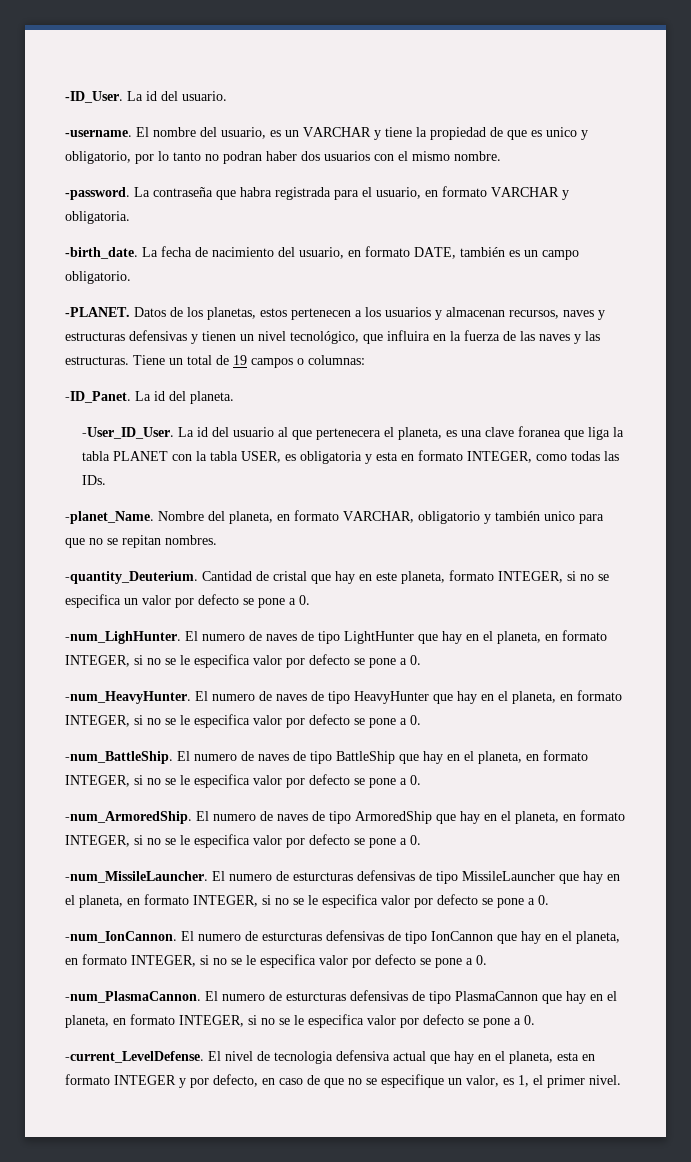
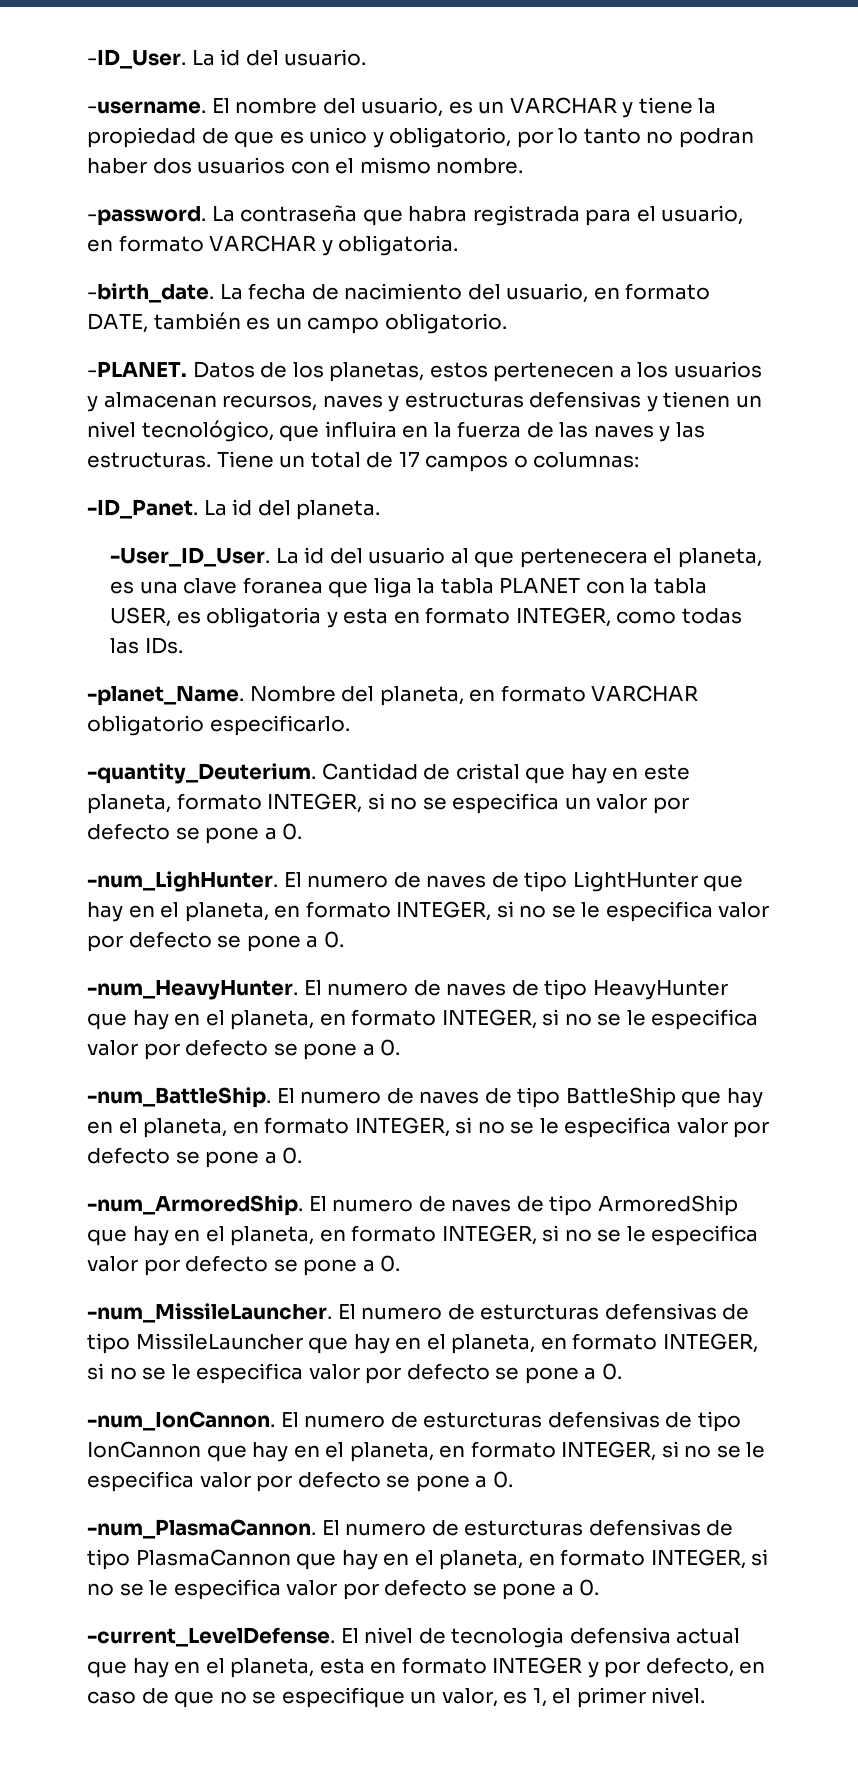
- Tiene un total de 19 campos o columnas:
+ Tiene un total de 17 campos o columnas:
- Nombre del planeta, en formato VARCHAR, obligatorio y también unico para que no se repitan nombres.
+ Nombre del planeta, en formato VARCHAR obligatorio especificarlo.

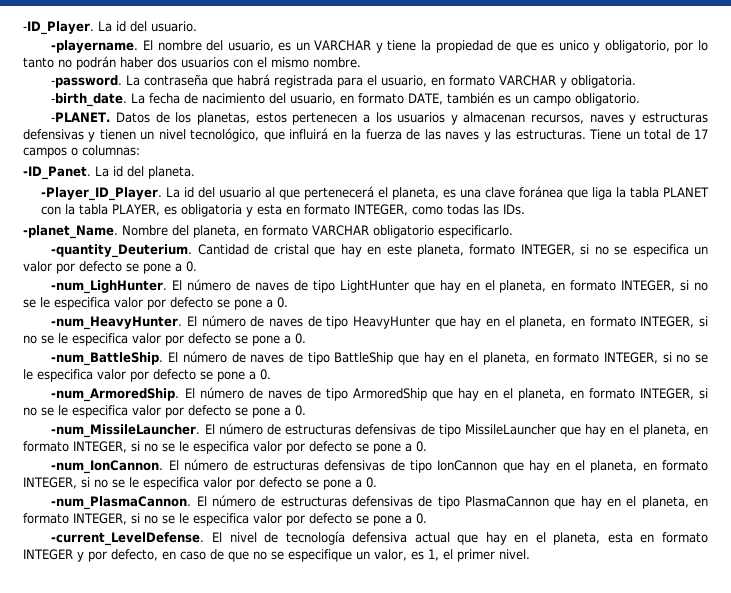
- -ID_User.
+ -ID_Player.
- -username.
+ -playername.
- El nombre del usuario, es un VARCHAR y tiene la propiedad de que es unico y obligatorio, por lo tanto no podran haber dos usuarios con el mismo nombre.
+ El nombre del usuario, es un VARCHAR y tiene la propiedad de que es unico y obligatorio, por lo tanto no podrán haber dos usuarios con el mismo nombre.
- La contraseña que habra registrada para el usuario, en formato VARCHAR y obligatoria.
+ La contraseña que habrá registrada para el usuario, en formato VARCHAR y obligatoria.
- Datos de los planetas, estos pertenecen a los usuarios y almacenan recursos, naves y estructuras defensivas y tienen un nivel tecnológico, que influira en la fuerza de las naves y las estructuras.
+ Datos de los planetas, estos pertenecen a los usuarios y almacenan recursos, naves y estructuras defensivas y tienen un nivel tecnológico, que influirá en la fuerza de las naves y las estructuras.
- -User_ID_User.
+ -Player_ID_Player.
- La id del usuario al que pertenecera el planeta, es una clave foranea que liga la tabla PLANET con la tabla USER, es obligatoria y esta en formato INTEGER, como todas las IDs.
+ La id del usuario al que pertenecerá el planeta, es una clave foránea que liga la tabla PLANET con la tabla PLAYER, es obligatoria y esta en formato INTEGER, como todas las IDs.
- El numero de naves de tipo LightHunter que hay en el planeta, en formato INTEGER, si no se le especifica valor por defecto se pone a 0.
+ El número de naves de tipo LightHunter que hay en el planeta, en formato INTEGER, si no se le especifica valor por defecto se pone a 0.
- El numero de naves de tipo HeavyHunter que hay en el planeta, en formato INTEGER, si no se le especifica valor por defecto se pone a 0.
+ El número de naves de tipo HeavyHunter que hay en el planeta, en formato INTEGER, si no se le especifica valor por defecto se pone a 0.
- El numero de naves de tipo BattleShip que hay en el planeta, en formato INTEGER, si no se le especifica valor por defecto se pone a 0.
+ El número de naves de tipo BattleShip que hay en el planeta, en formato INTEGER, si no se le especifica valor por defecto se pone a 0.
- El numero de naves de tipo ArmoredShip que hay en el planeta, en formato INTEGER, si no se le especifica valor por defecto se pone a 0.
+ El número de naves de tipo ArmoredShip que hay en el planeta, en formato INTEGER, si no se le especifica valor por defecto se pone a 0.
- El numero de esturcturas defensivas de tipo MissileLauncher que hay en el planeta, en formato INTEGER, si no se le especifica valor por defecto se pone a 0.
+ El número de estructuras defensivas de tipo MissileLauncher que hay en el planeta, en formato INTEGER, si no se le especifica valor por defecto se pone a 0.
- El numero de esturcturas defensivas de tipo IonCannon que hay en el planeta, en formato INTEGER, si no se le especifica valor por defecto se pone a 0.
+ El número de estructuras defensivas de tipo IonCannon que hay en el planeta, en formato INTEGER, si no se le especifica valor por defecto se pone a 0.
- El numero de esturcturas defensivas de tipo PlasmaCannon que hay en el planeta, en formato INTEGER, si no se le especifica valor por defecto se pone a 0.
+ El número de estructuras defensivas de tipo PlasmaCannon que hay en el planeta, en formato INTEGER, si no se le especifica valor por defecto se pone a 0.
- El nivel de tecnologia defensiva actual que hay en el planeta, esta en formato INTEGER y por defecto, en caso de que no se especifique un valor, es 1, el primer nivel.
+ El nivel de tecnología defensiva actual que hay en el planeta, esta en formato INTEGER y por defecto, en caso de que no se especifique un valor, es 1, el primer nivel.

